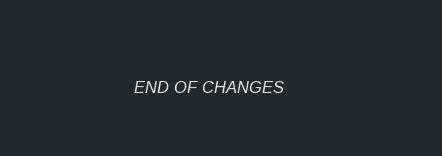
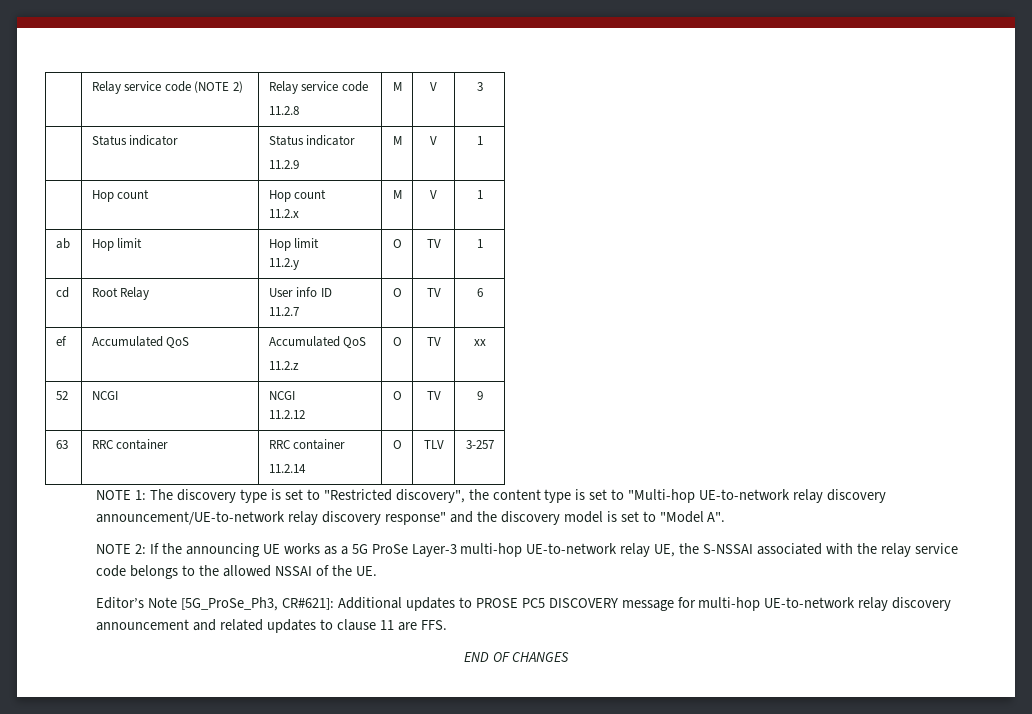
+ | Relay service code (NOTE 2) | Relay service code
+ 11.2.8 | M | V | 3
+ | Status indicator | Status indicator
+ 11.2.9 | M | V | 1
+ | Hop count | Hop count
+ 11.2.x | M | V | 1
+ ab | Hop limit | Hop limit
+ 11.2.y | O | TV | 1
+ cd | Root Relay | User info ID
+ 11.2.7 | O | TV | 6
+ ef | Accumulated QoS | Accumulated QoS
+ 11.2.z | O | TV | xx
+ 52 | NCGI | NCGI
+ 11.2.12 | O | TV | 9
+ 63 | RRC container | RRC container
+ 11.2.14 | O | TLV | 3-257
+ NOTE 1: The discovery type is set to "Restricted discovery", the content type is set to "Multi-hop UE-to-network relay discovery announcement/UE-to-network relay discovery response" and the discovery model is set to "Model A".
+ NOTE 2: If the announcing UE works as a 5G ProSe Layer-3 multi-hop UE-to-network relay UE, the S-NSSAI associated with the relay service code belongs to the allowed NSSAI of the UE.
+ Editor’s Note [5G_ProSe_Ph3, CR#621]: Additional updates to PROSE PC5 DISCOVERY message for multi-hop UE-to-network relay discovery announcement and related updates to clause 11 are FFS.

